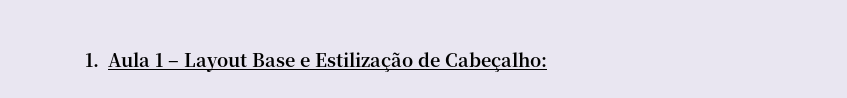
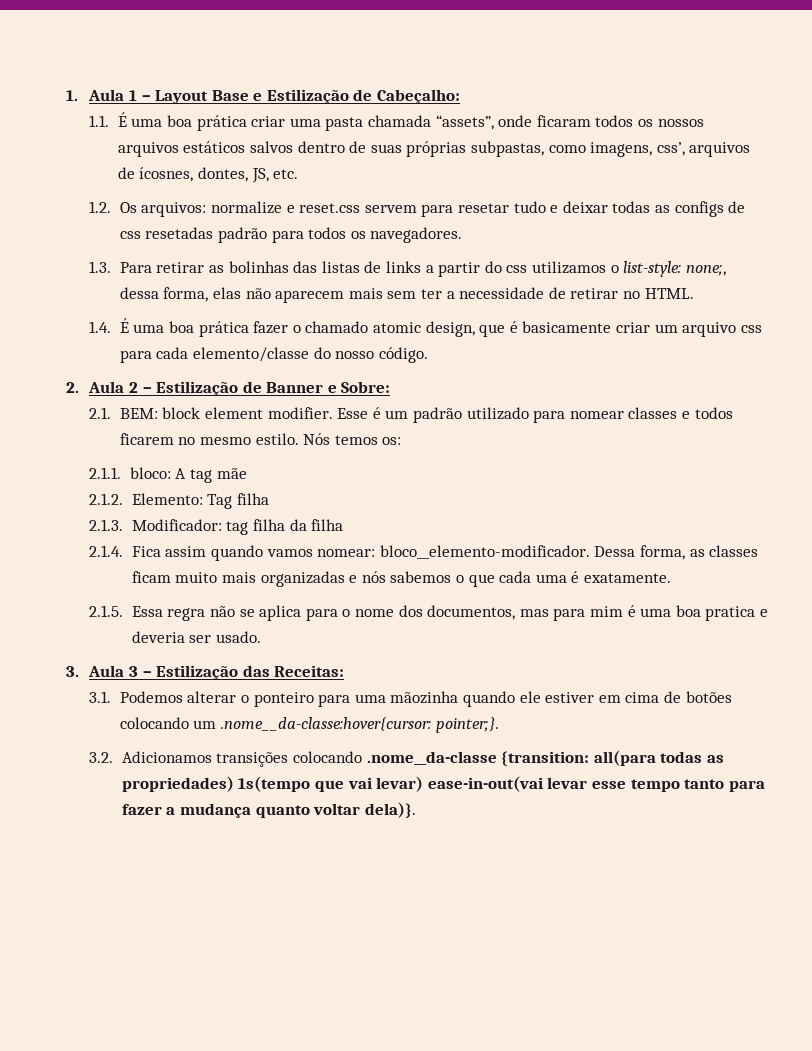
+ 1.1. É uma boa prática criar uma pasta chamada “assets”, onde ficaram todos os nossos arquivos estáticos salvos dentro de suas próprias subpastas, como imagens, css’, arquivos de ícosnes, dontes, JS, etc.
+ 1.2. Os arquivos: normalize e reset.css servem para resetar tudo e deixar todas as configs de css resetadas padrão para todos os navegadores.
+ 1.3. Para retirar as bolinhas das listas de links a partir do css utilizamos o list-style: none;, dessa forma, elas não aparecem mais sem ter a necessidade de retirar no HTML.
+ 1.4. É uma boa prática fazer o chamado atomic design, que é basicamente criar um arquivo css para cada elemento/classe do nosso código.
+ 2. Aula 2 – Estilização de Banner e Sobre:
+ 2.1. BEM: block element modifier. Esse é um padrão utilizado para nomear classes e todos ficarem no mesmo estilo. Nós temos os:
+ 2.1.1. bloco: A tag mãe
+ 2.1.2. Elemento: Tag filha
+ 2.1.3. Modificador: tag filha da filha
+ 2.1.4. Fica assim quando vamos nomear: bloco__elemento-modificador. Dessa forma, as classes ficam muito mais organizadas e nós sabemos o que cada uma é exatamente.
+ 2.1.5. Essa regra não se aplica para o nome dos documentos, mas para mim é uma boa pratica e deveria ser usado.
+ 3. Aula 3 – Estilização das Receitas:
+ 3.1. Podemos alterar o ponteiro para uma mãozinha quando ele estiver em cima de botões colocando um .nome__da-classe:hover{cursor: pointer;}.
+ 3.2. Adicionamos transições colocando .nome__da-classe {transition: all(para todas as propriedades) 1s(tempo que vai levar) ease-in-out(vai levar esse tempo tanto para fazer a mudança quanto voltar dela)}.

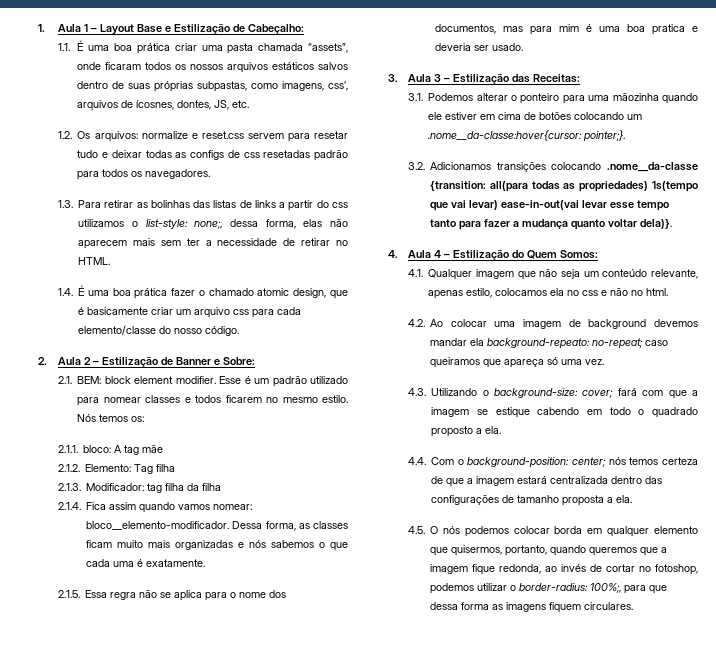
+ 4. Aula 4 – Estilização do Quem Somos:
+ 4.1. Qualquer imagem que não seja um conteúdo relevante, apenas estilo, colocamos ela no css e não no html.
+ 4.2. Ao colocar uma imagem de background devemos mandar ela background-repeato: no-repeat; caso queiramos que apareça só uma vez.
+ 4.3. Utilizando o background-size: cover; fará com que a imagem se estique cabendo em todo o quadrado proposto a ela.
+ 4.4. Com o background-position: center; nós temos certeza de que a imagem estará centralizada dentro das configurações de tamanho proposta a ela.
+ 4.5. O nós podemos colocar borda em qualquer elemento que quisermos, portanto, quando queremos que a imagem fique redonda, ao invés de cortar no fotoshop, podemos utilizar o border-radius: 100%;, para que dessa forma as imagens fiquem circulares.

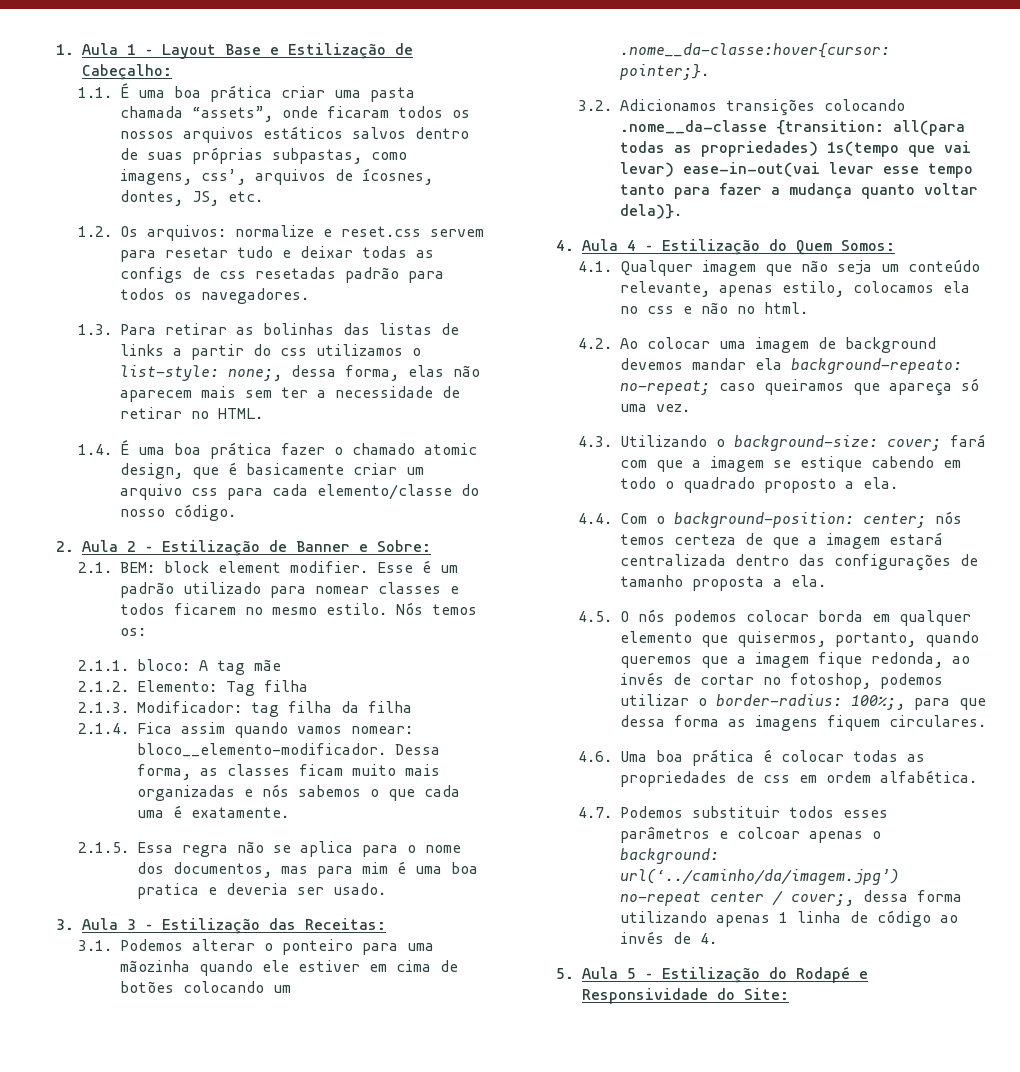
+ 4.6. Uma boa prática é colocar todas as propriedades de css em ordem alfabética.
+ 4.7. Podemos substituir todos esses parâmetros e colcoar apenas o background: url(‘../caminho/da/imagem.jpg’) no-repeat center / cover;, dessa forma utilizando apenas 1 linha de código ao invés de 4.
+ 5. Aula 5 – Estilização do Rodapé e Responsividade do Site:

